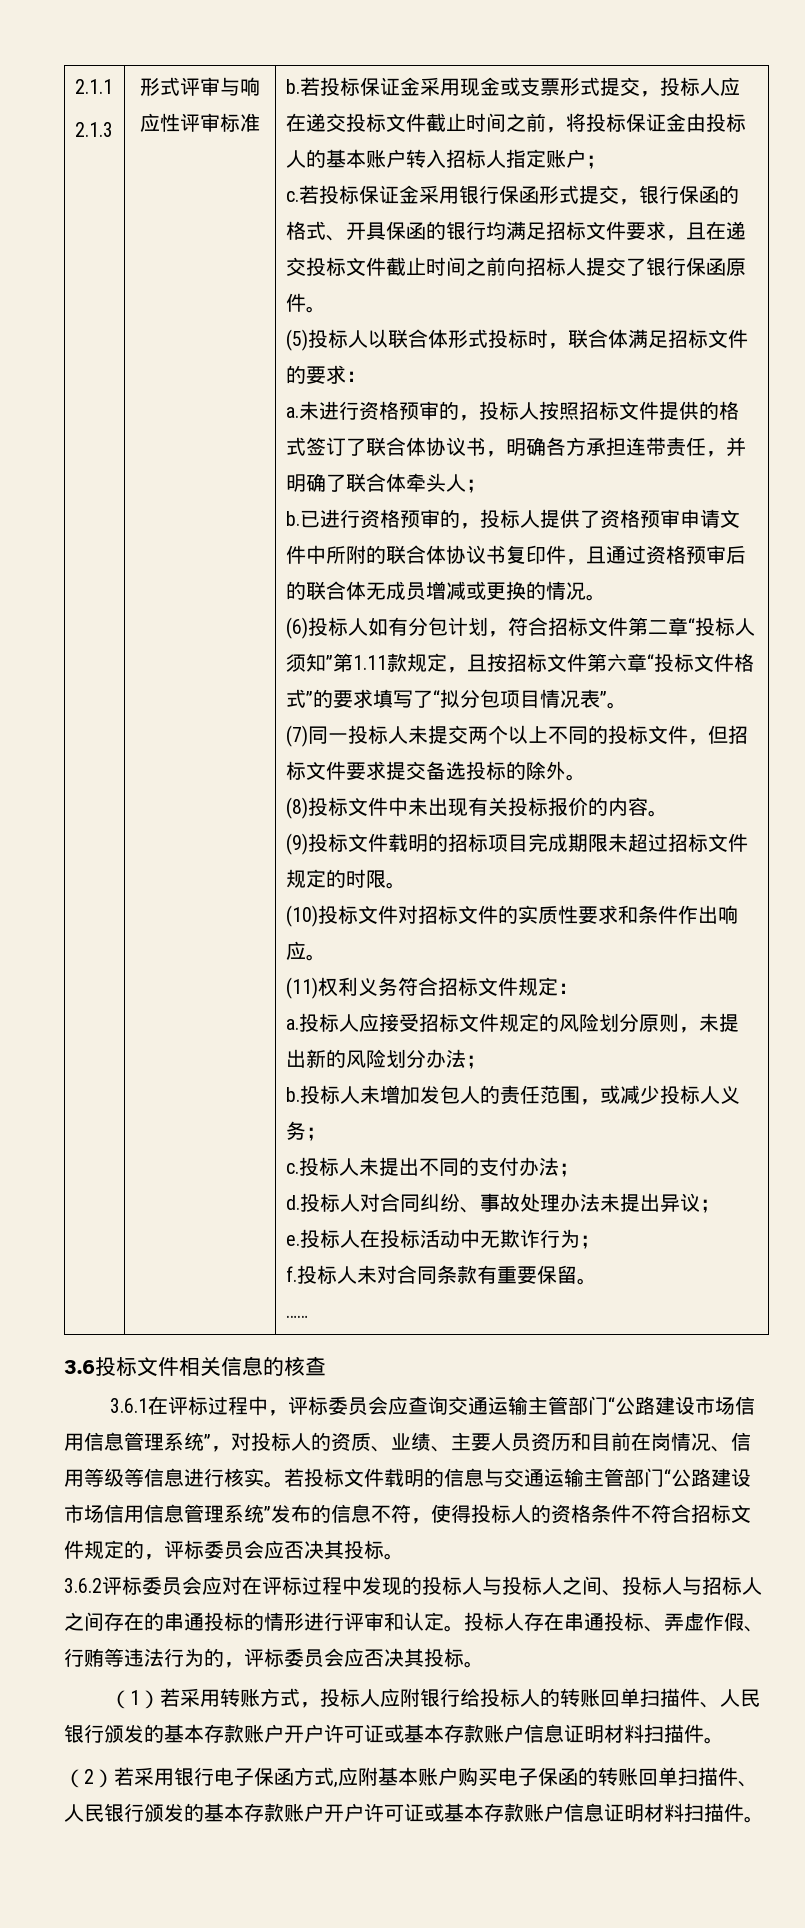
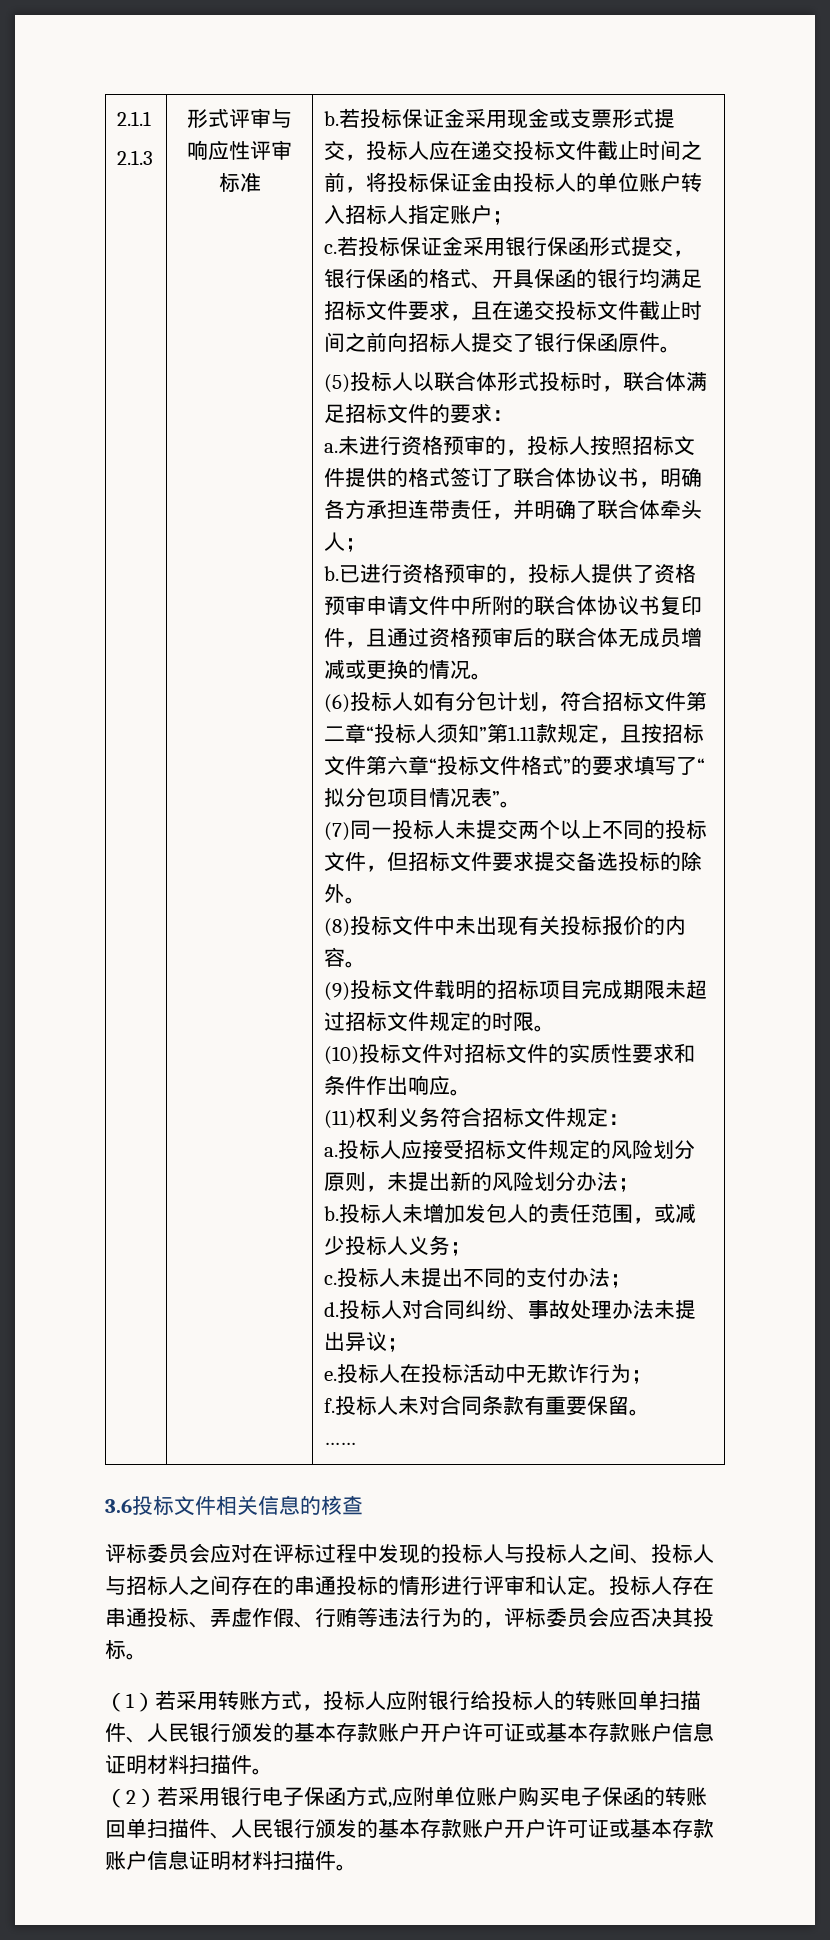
- 若投标保证金采用现金或支票形式提交，投标人应在递交投标文件截止时间之前，将投标保证金由投标人的基本账户转入招标人指定账户；
+ 若投标保证金采用现金或支票形式提交，投标人应在递交投标文件截止时间之前，将投标保证金由投标人的单位账户转入招标人指定账户；
- 3.6.1在评标过程中，评标委员会应查询交通运输主管部门“公路建设市场信用信息管理系统”，对投标人的资质、业绩、主要人员资历和目前在岗情况、信用等级等信息进行核实。若投标文件载明的信息与交通运输主管部门“公路建设市场信用信息管理系统”发布的信息不符，使得投标人的资格条件不符合招标文件规定的，评标委员会应否决其投标。
- 3.6.2评标委员会应对在评标过程中发现的投标人与投标人之间、投标人与招标人之间存在的串通投标的情形进行评审和认定。
+ 评标委员会应对在评标过程中发现的投标人与投标人之间、投标人与招标人之间存在的串通投标的情形进行评审和认定。
- （2）若采用银行电子保函方式,应附基本账户购买电子保函的转账回单扫描件、人民银行颁发的基本存款账户开户许可证或基本存款账户信息证明材料扫描件。
+ （2）若采用银行电子保函方式,应附单位账户购买电子保函的转账回单扫描件、人民银行颁发的基本存款账户开户许可证或基本存款账户信息证明材料扫描件。

